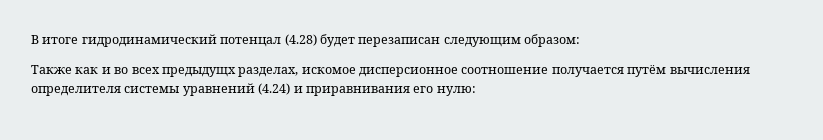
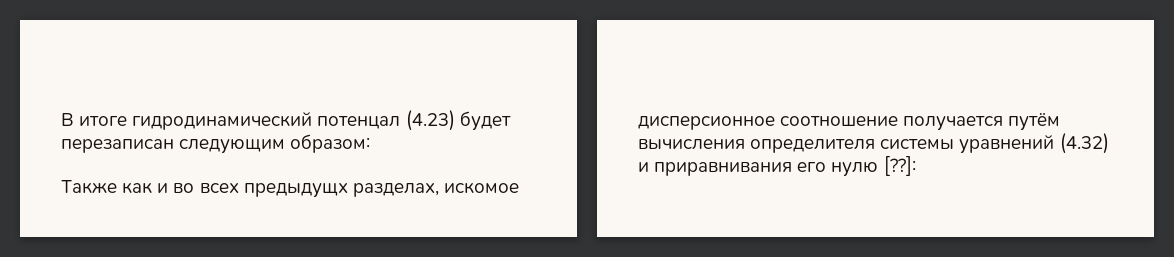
- В итоге гидродинамический потенцал (4.28) будет перезаписан следующим образом:
+ В итоге гидродинамический потенцал (4.23) будет перезаписан следующим образом:
- Также как и во всех предыдущх разделах, искомое дисперсионное соотношение получается путём вычисления определителя системы уравнений (4.24) и приравнивания его нулю:
+ Также как и во всех предыдущх разделах, искомое дисперсионное соотношение получается путём вычисления определителя системы уравнений (4.32) и приравнивания его нулю [??]:

